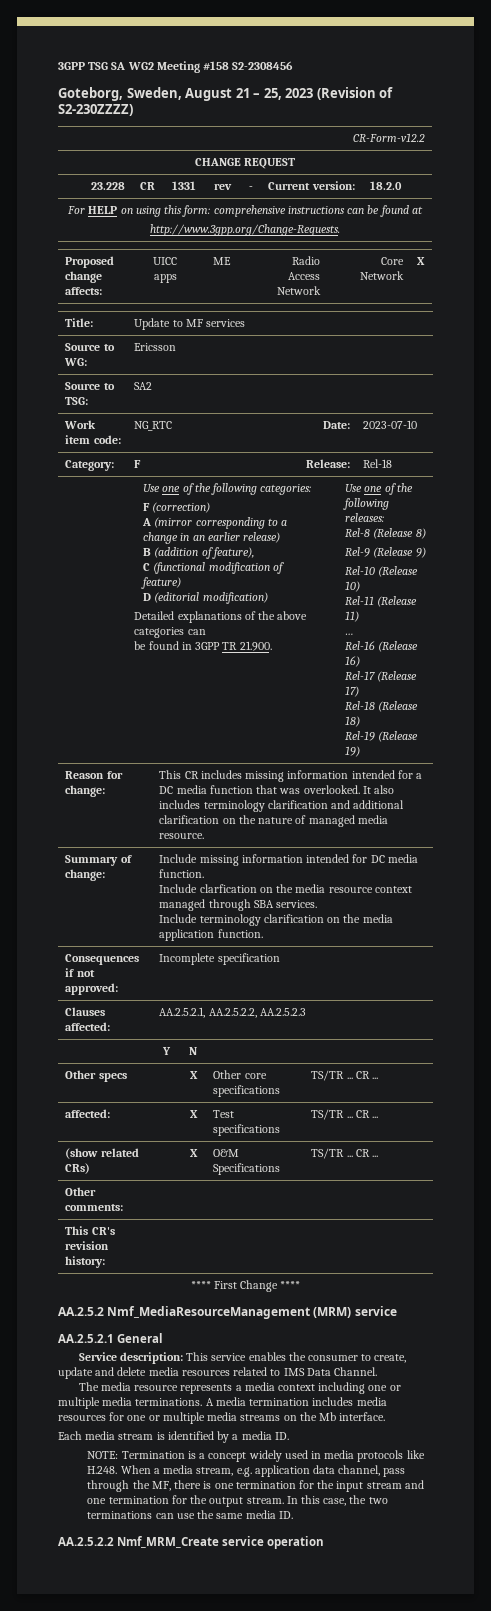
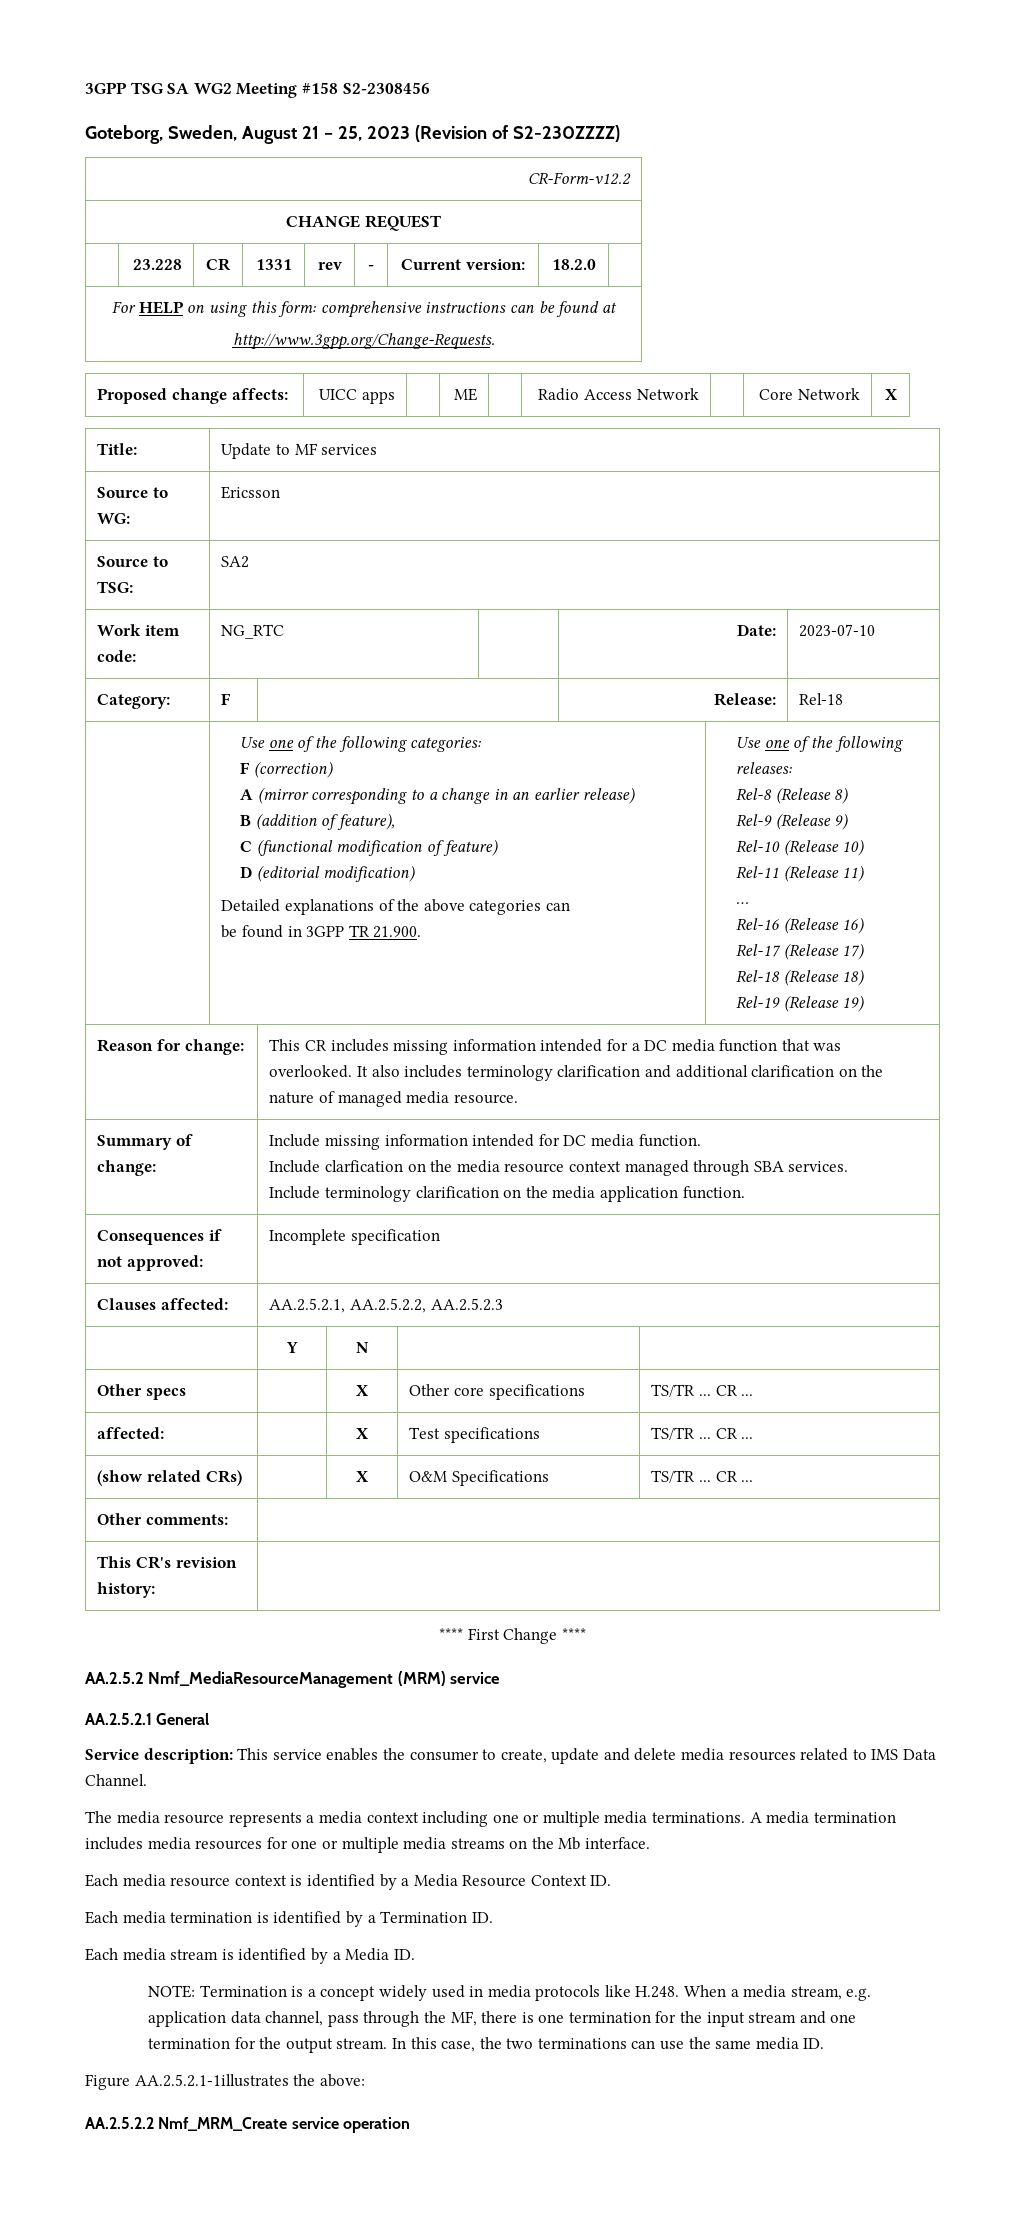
+ Each media resource context is identified by a Media Resource Context ID.
+ Each media termination is identified by a Termination ID.
- Each media stream is identified by a media ID.
+ Each media stream is identified by a Media ID.
+ Figure AA.2.5.2.1-1illustrates the above:

